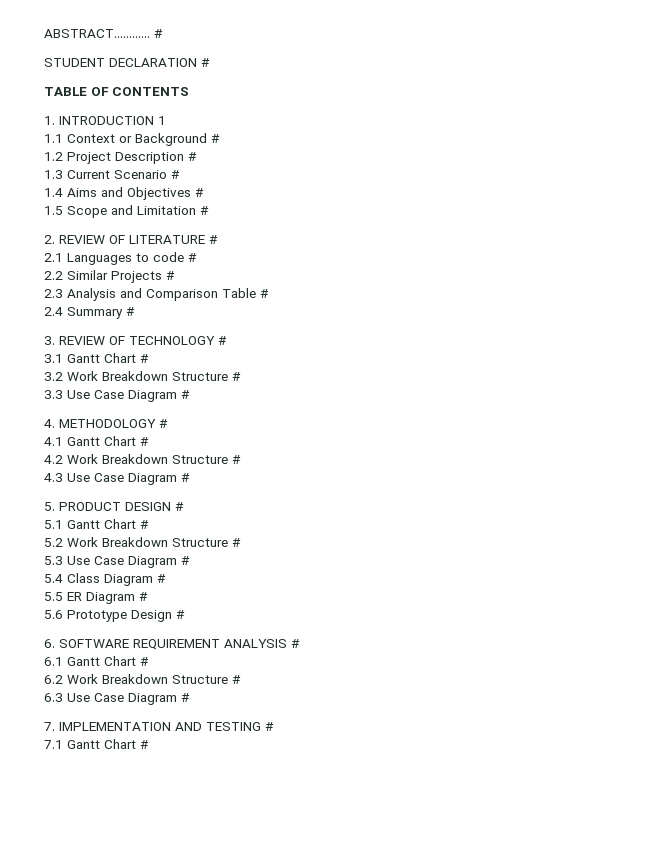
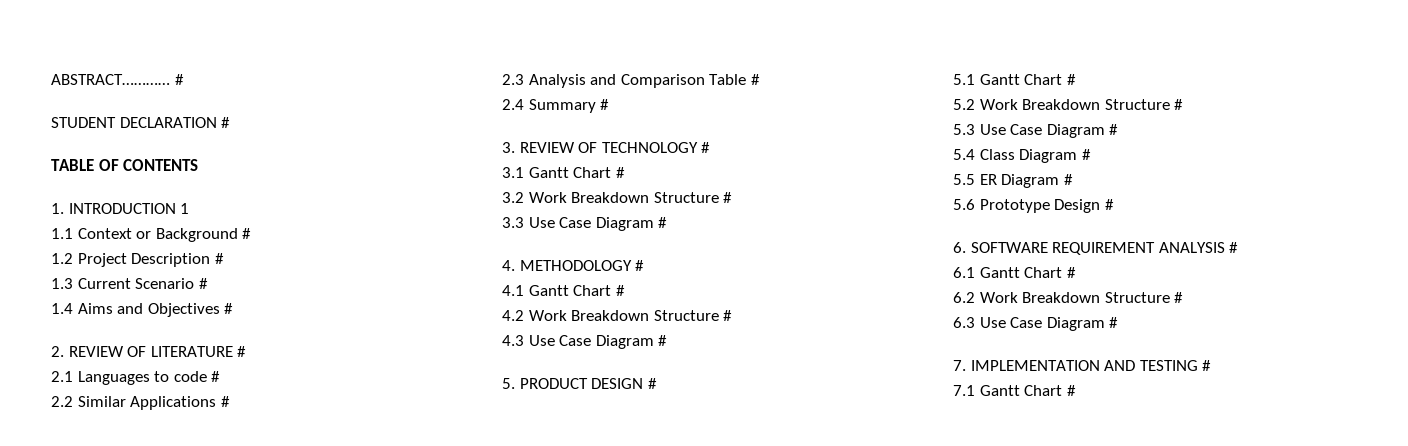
- 1.5 Scope and Limitation #
- 2.2 Similar Projects #
+ 2.2 Similar Applications #

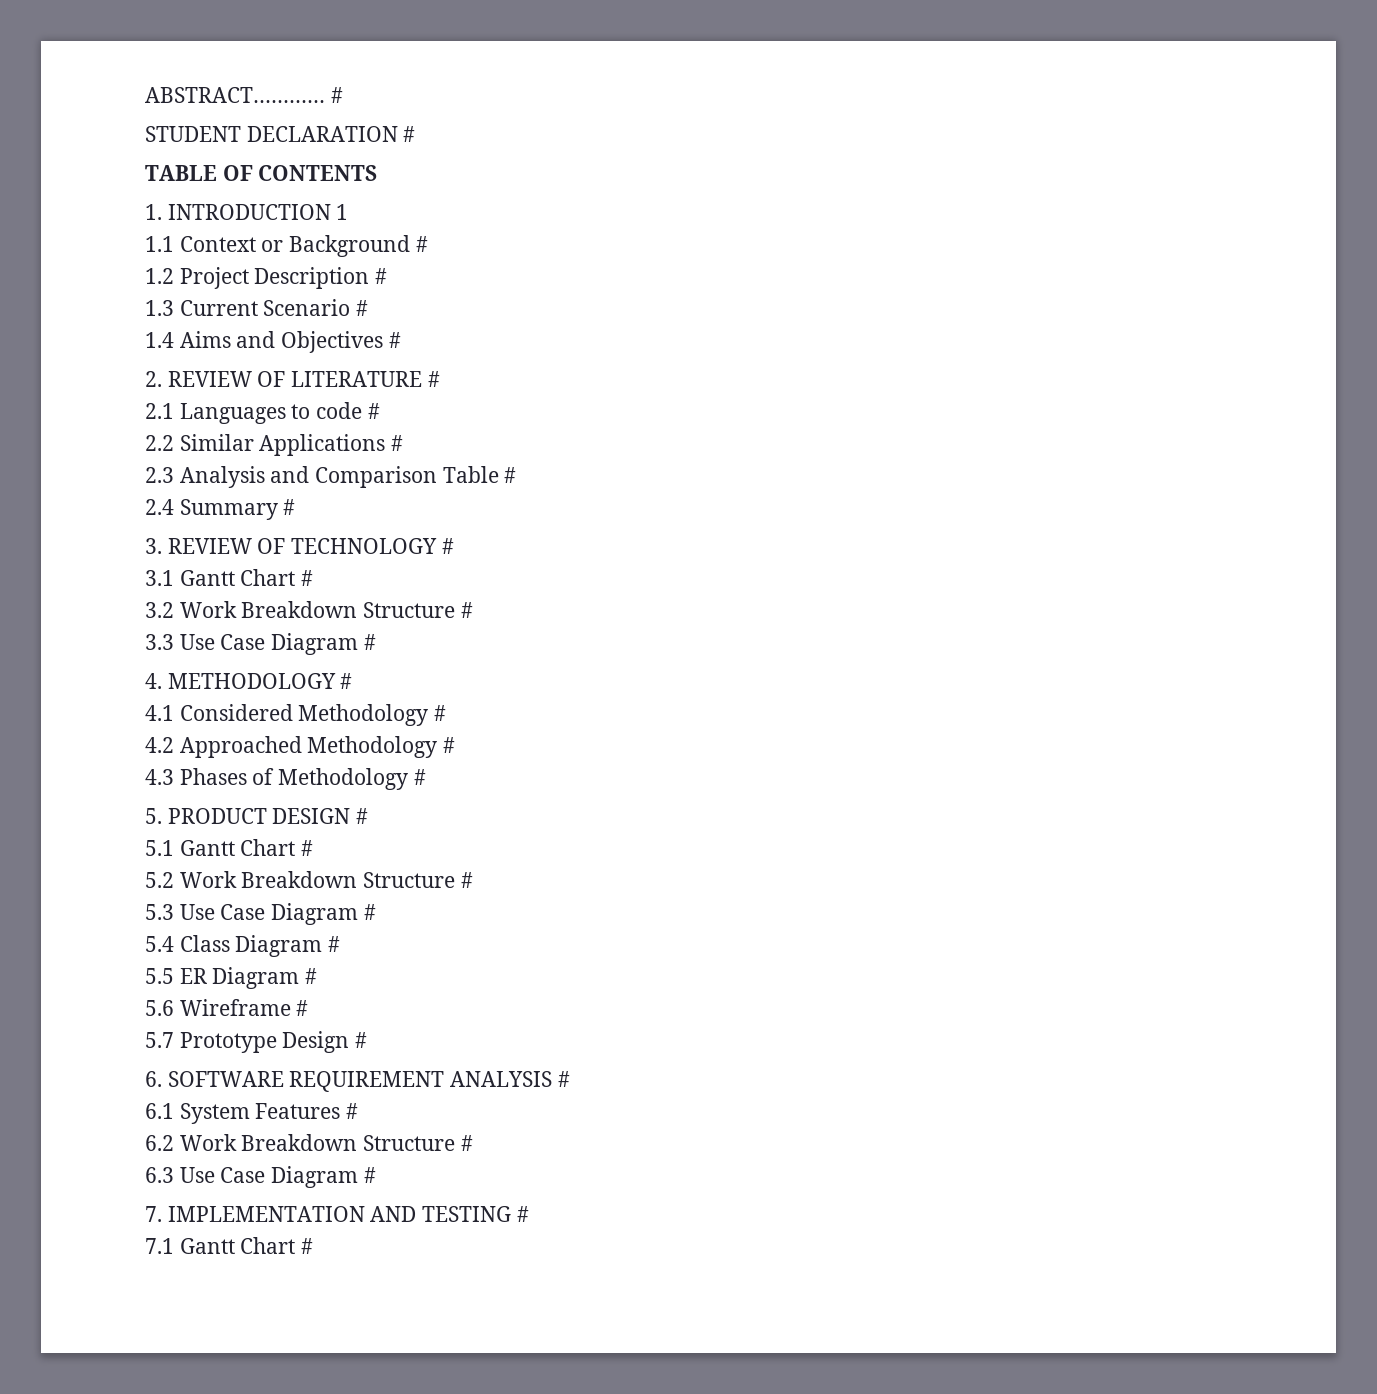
- 4.1 Gantt Chart #
+ 4.1 Considered Methodology #
- 4.2 Work Breakdown Structure #
+ 4.2 Approached Methodology #
- 4.3 Use Case Diagram #
+ 4.3 Phases of Methodology #
- 5.6 Prototype Design #
+ 5.6 Wireframe #
+ 5.7 Prototype Design #
- 6.1 Gantt Chart #
+ 6.1 System Features #

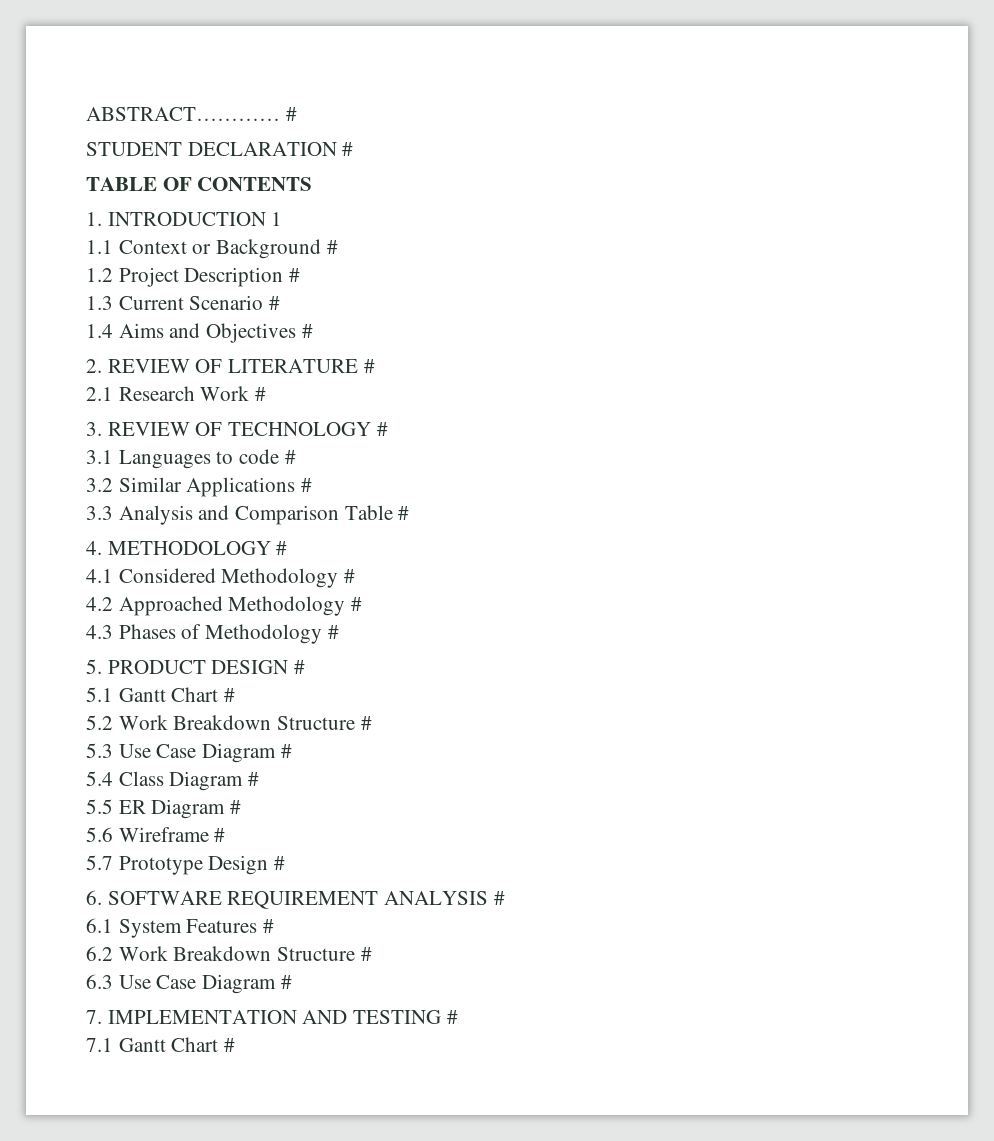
- 2.1 Languages to code #
- 2.2 Similar Applications #
- 2.3 Analysis and Comparison Table #
- 2.4 Summary #
+ 2.1 Research Work #
- 3.1 Gantt Chart #
+ 3.1 Languages to code #
- 3.2 Work Breakdown Structure #
+ 3.2 Similar Applications #
- 3.3 Use Case Diagram #
+ 3.3 Analysis and Comparison Table #

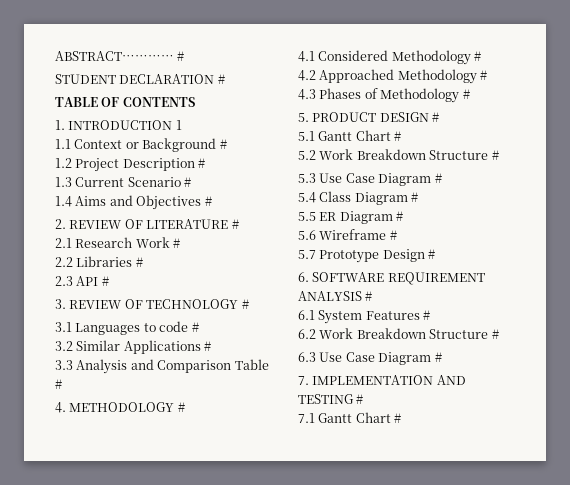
+ 2.2 Libraries #
+ 2.3 API #

